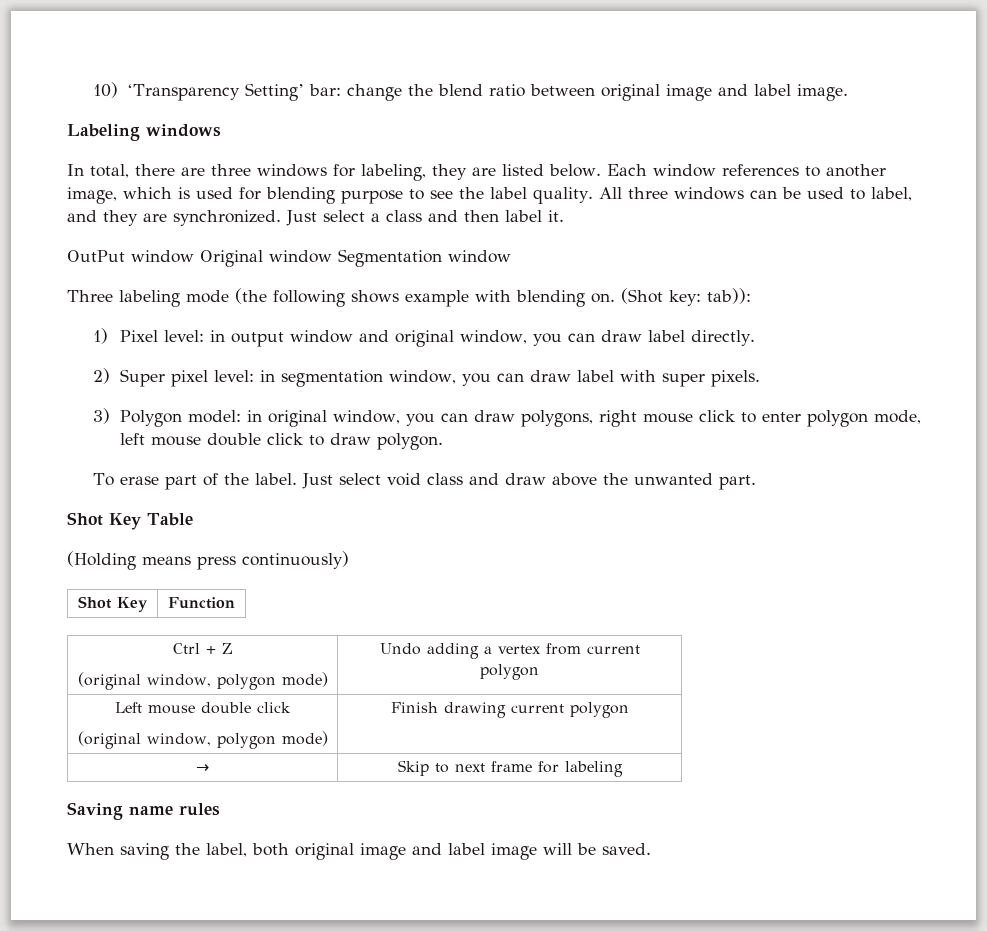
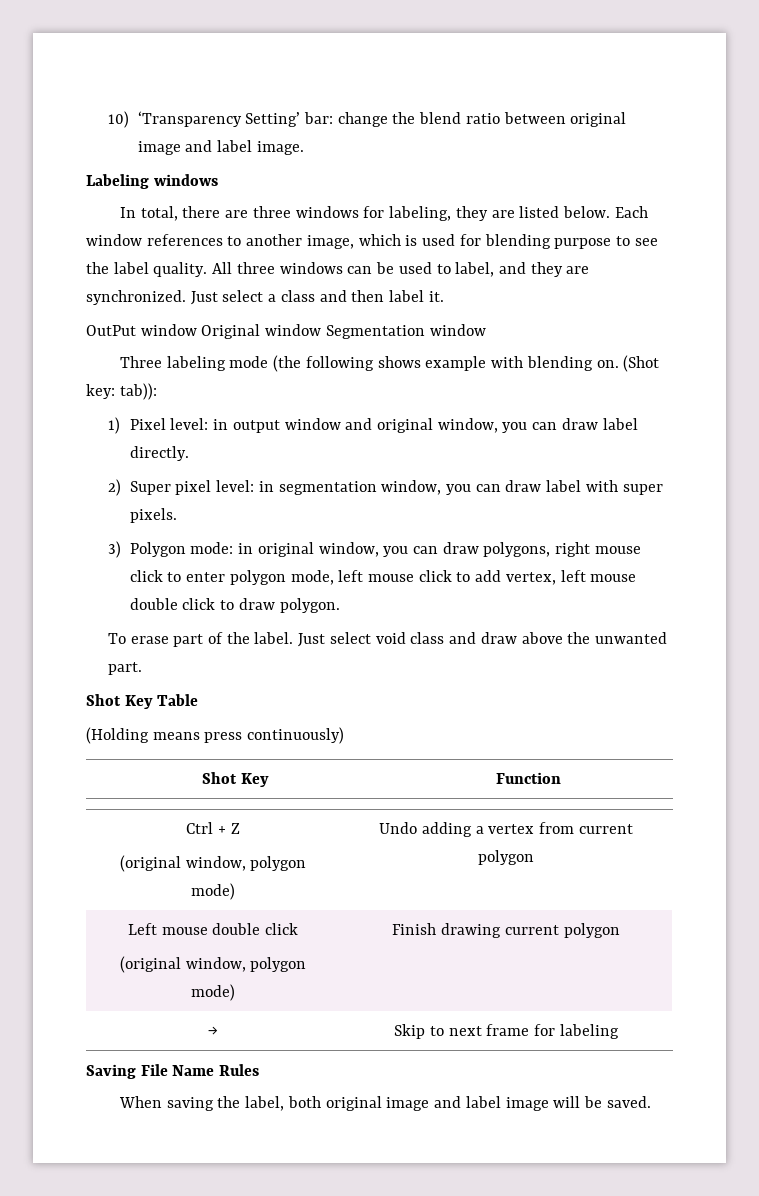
- 3) Polygon model: in original window, you can draw polygons, right mouse click to enter polygon mode, left mouse double click to draw polygon.
+ 3) Polygon mode: in original window, you can draw polygons, right mouse click to enter polygon mode, left mouse click to add vertex, left mouse double click to draw polygon.
- Saving name rules
+ Saving File Name Rules

